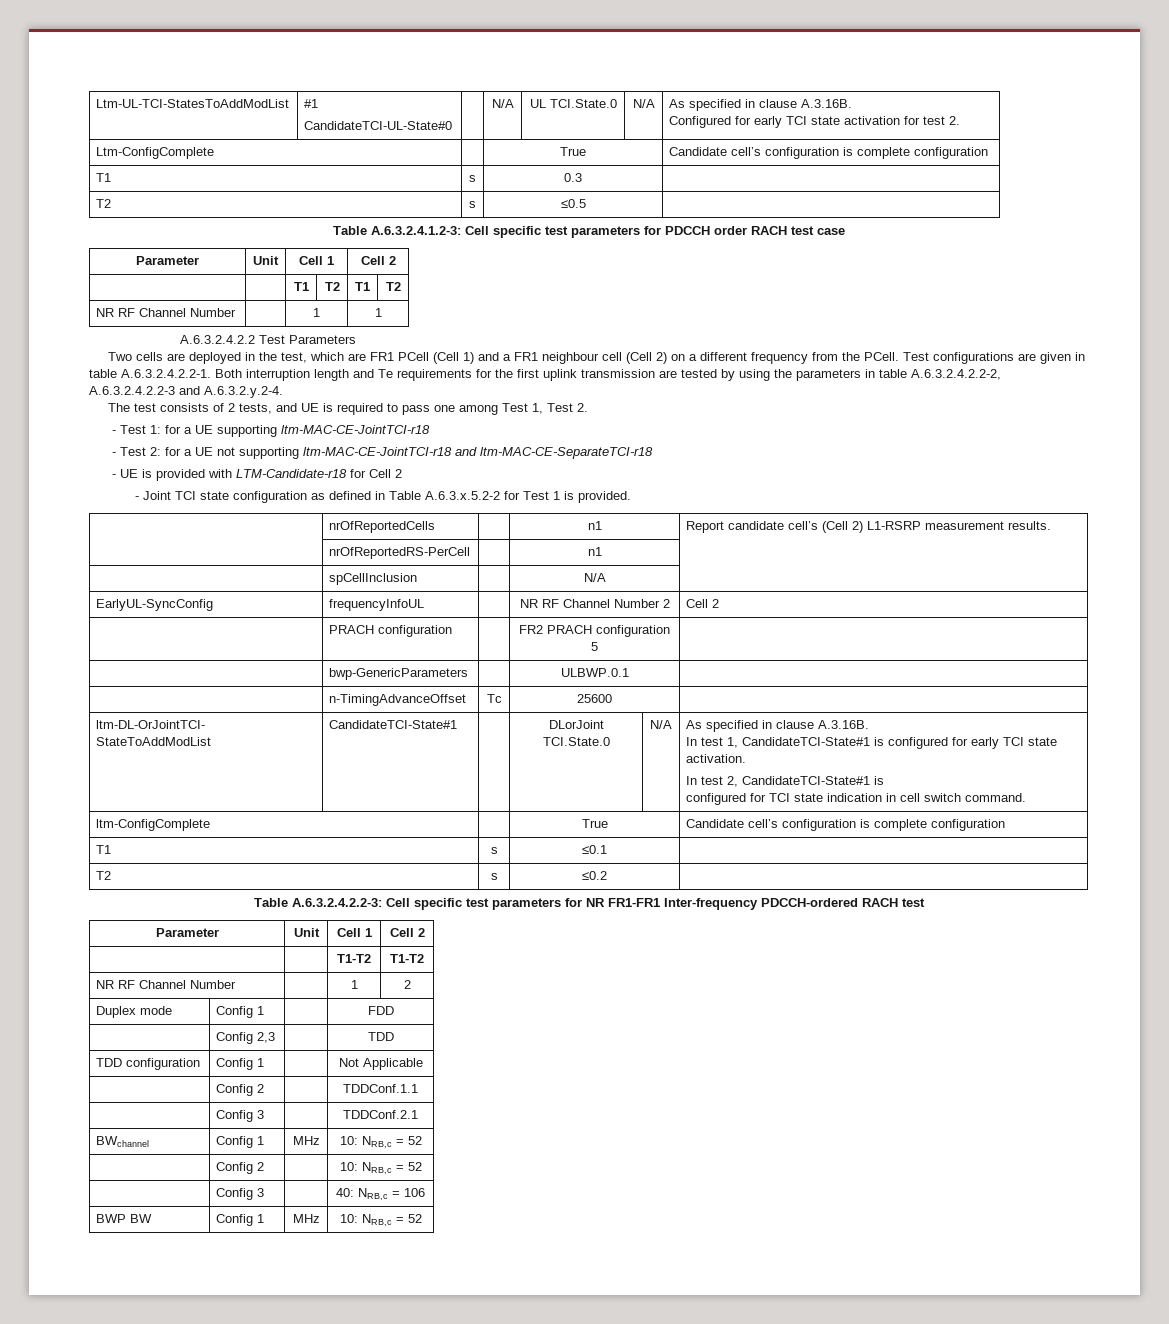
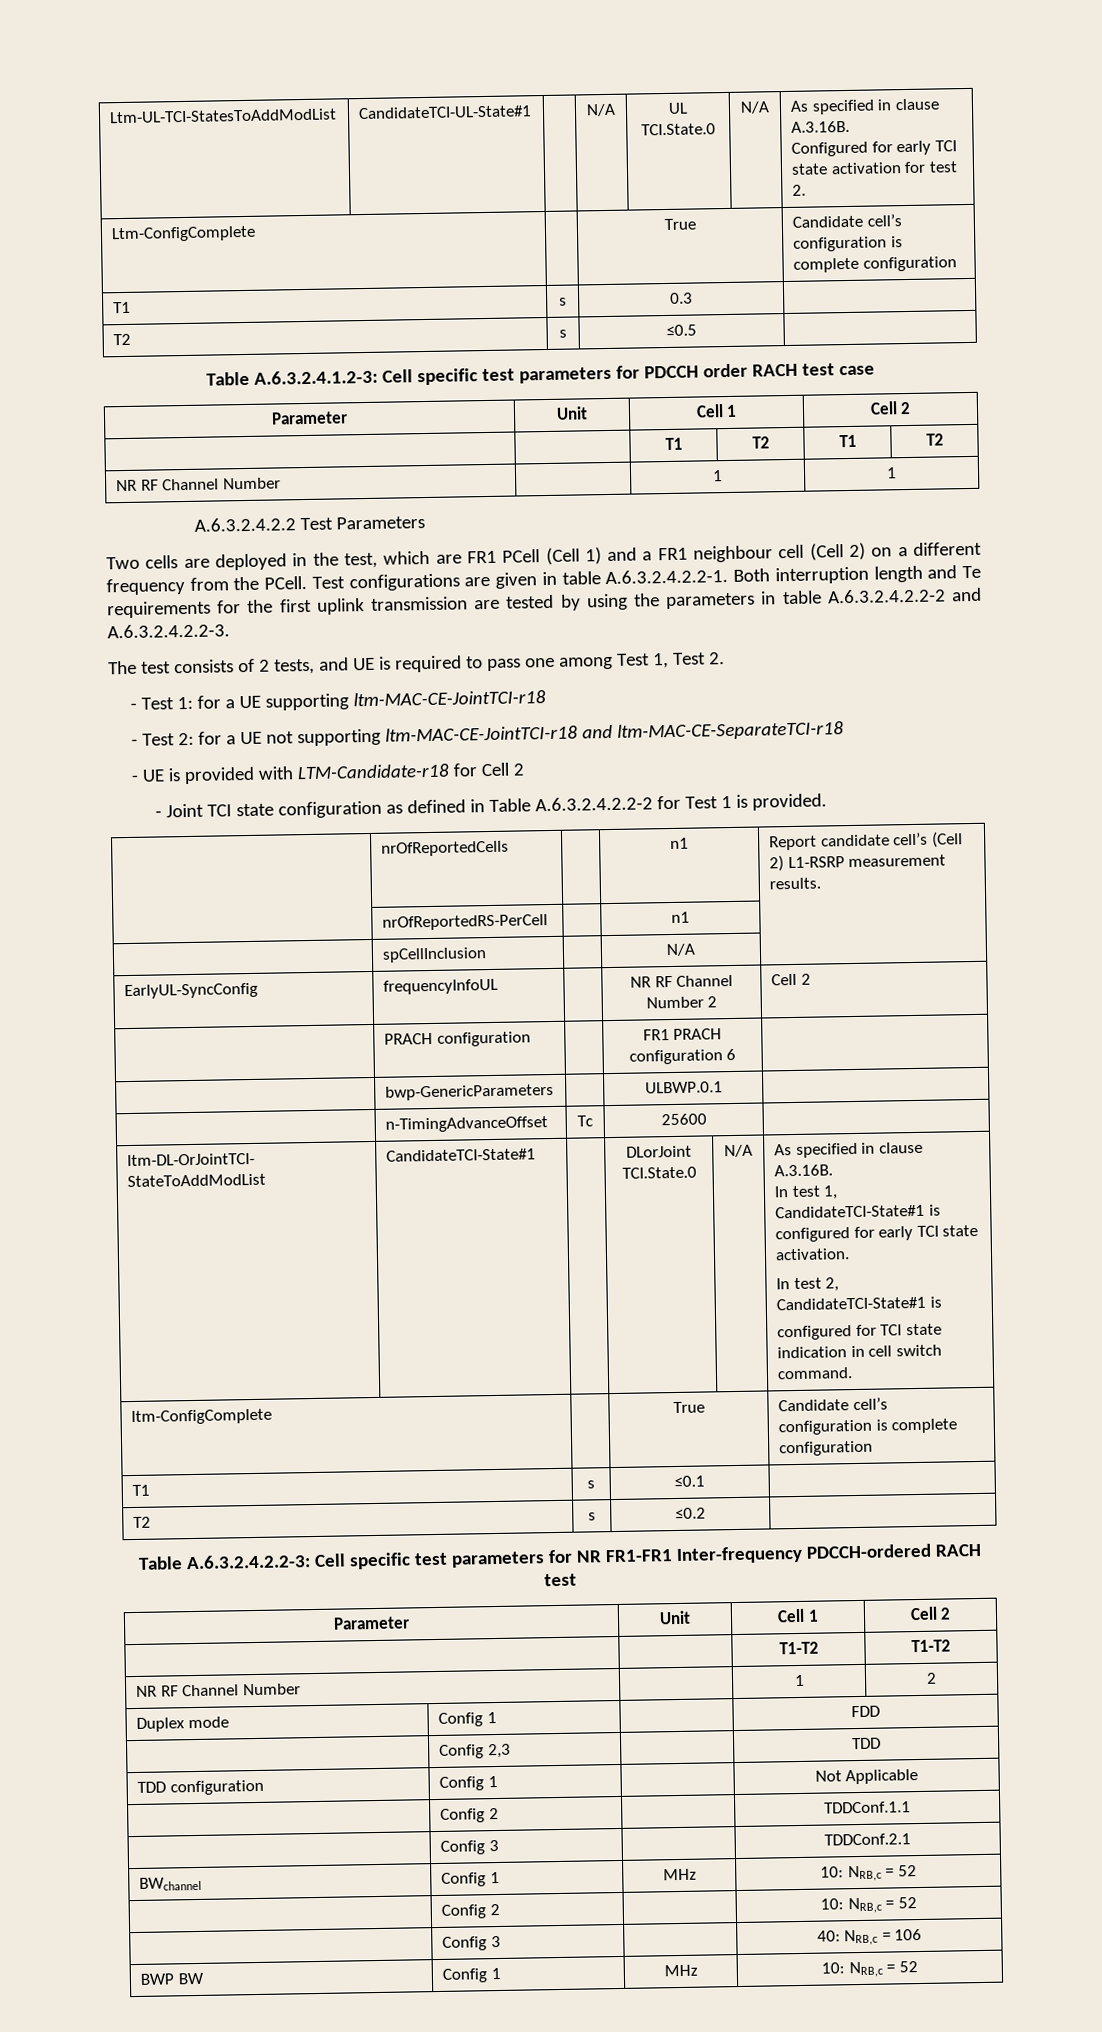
- Ltm-UL-TCI-StatesToAddModList | #1
- CandidateTCI-UL-State#0 | | N/A | UL TCI.State.0 | N/A | As specified in clause A.3.16B.
+ Ltm-UL-TCI-StatesToAddModList | CandidateTCI-UL-State#1 | | N/A | UL TCI.State.0 | N/A | As specified in clause A.3.16B.
- Test configurations are given in table A.6.3.2.4.2.2-1. Both interruption length and Te requirements for the first uplink transmission are tested by using the parameters in table A.6.3.2.4.2.2-2, A.6.3.2.4.2.2-3 and A.6.3.2.y.2-4.
+ Test configurations are given in table A.6.3.2.4.2.2-1. Both interruption length and Te requirements for the first uplink transmission are tested by using the parameters in table A.6.3.2.4.2.2-2 and A.6.3.2.4.2.2-3.
- - Joint TCI state configuration as defined in Table A.6.3.x.5.2-2 for Test 1 is provided.
+ - Joint TCI state configuration as defined in Table A.6.3.2.4.2.2-2 for Test 1 is provided.
- | PRACH configuration | | FR2 PRACH configuration 5 |
+ | PRACH configuration | | FR1 PRACH configuration 6 |

